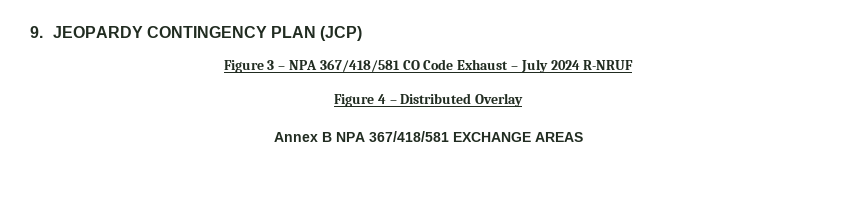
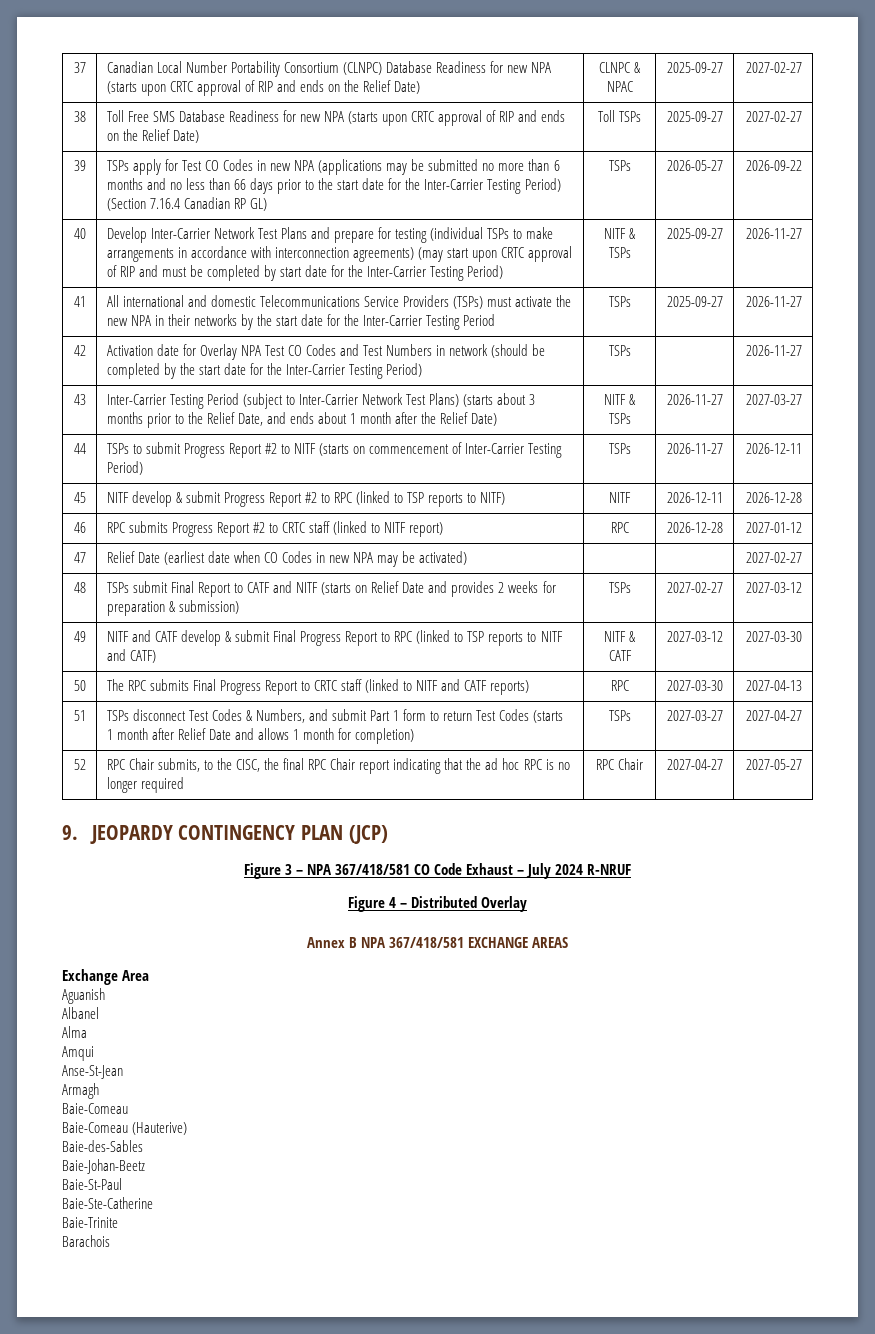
+ 37 | Canadian Local Number Portability Consortium (CLNPC) Database Readiness for new NPA (starts upon CRTC approval of RIP and ends on the Relief Date) | CLNPC & NPAC | 2025-09-27 | 2027-02-27
+ 38 | Toll Free SMS Database Readiness for new NPA (starts upon CRTC approval of RIP and ends on the Relief Date) | Toll TSPs | 2025-09-27 | 2027-02-27
+ 39 | TSPs apply for Test CO Codes in new NPA (applications may be submitted no more than 6 months and no less than 66 days prior to the start date for the Inter-Carrier Testing Period) (Section 7.16.4 Canadian RP GL) | TSPs | 2026-05-27 | 2026-09-22
+ 40 | Develop Inter-Carrier Network Test Plans and prepare for testing (individual TSPs to make arrangements in accordance with interconnection agreements) (may start upon CRTC approval of RIP and must be completed by start date for the Inter-Carrier Testing Period) | NITF & TSPs | 2025-09-27 | 2026-11-27
+ 41 | All international and domestic Telecommunications Service Providers (TSPs) must activate the new NPA in their networks by the start date for the Inter-Carrier Testing Period | TSPs | 2025-09-27 | 2026-11-27
+ 42 | Activation date for Overlay NPA Test CO Codes and Test Numbers in network (should be completed by the start date for the Inter-Carrier Testing Period) | TSPs | | 2026-11-27
+ 43 | Inter-Carrier Testing Period (subject to Inter-Carrier Network Test Plans) (starts about 3 months prior to the Relief Date, and ends about 1 month after the Relief Date) | NITF & TSPs | 2026-11-27 | 2027-03-27
+ 44 | TSPs to submit Progress Report #2 to NITF (starts on commencement of Inter-Carrier Testing Period) | TSPs | 2026-11-27 | 2026-12-11
+ 45 | NITF develop & submit Progress Report #2 to RPC (linked to TSP reports to NITF) | NITF | 2026-12-11 | 2026-12-28
+ 46 | RPC submits Progress Report #2 to CRTC staff (linked to NITF report) | RPC | 2026-12-28 | 2027-01-12
+ 47 | Relief Date (earliest date when CO Codes in new NPA may be activated) | | | 2027-02-27
+ 48 | TSPs submit Final Report to CATF and NITF (starts on Relief Date and provides 2 weeks for preparation & submission) | TSPs | 2027-02-27 | 2027-03-12
+ 49 | NITF and CATF develop & submit Final Progress Report to RPC (linked to TSP reports to NITF and CATF) | NITF & CATF | 2027-03-12 | 2027-03-30
+ 50 | The RPC submits Final Progress Report to CRTC staff (linked to NITF and CATF reports) | RPC | 2027-03-30 | 2027-04-13
+ 51 | TSPs disconnect Test Codes & Numbers, and submit Part 1 form to return Test Codes (starts 1 month after Relief Date and allows 1 month for completion) | TSPs | 2027-03-27 | 2027-04-27
+ 52 | RPC Chair submits, to the CISC, the final RPC Chair report indicating that the ad hoc RPC is no longer required | RPC Chair | 2027-04-27 | 2027-05-27
+ Exchange Area
+ Aguanish
+ Albanel
+ Alma
+ Amqui
+ Anse-St-Jean
+ Armagh
+ Baie-Comeau
+ Baie-Comeau (Hauterive)
+ Baie-des-Sables
+ Baie-Johan-Beetz
+ Baie-St-Paul
+ Baie-Ste-Catherine
+ Baie-Trinite
+ Barachois

